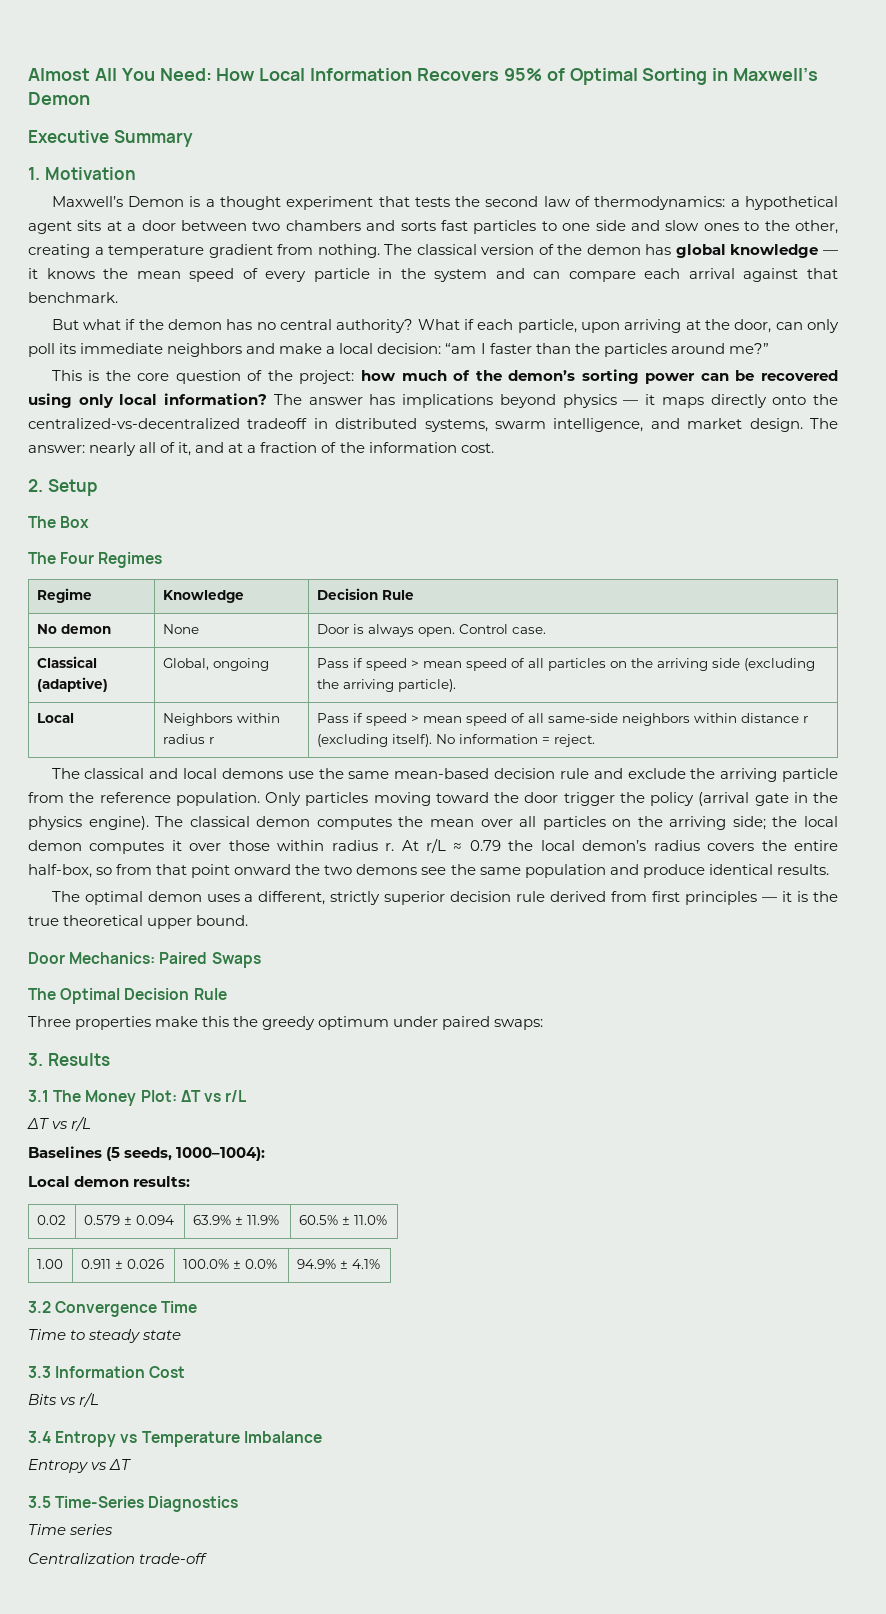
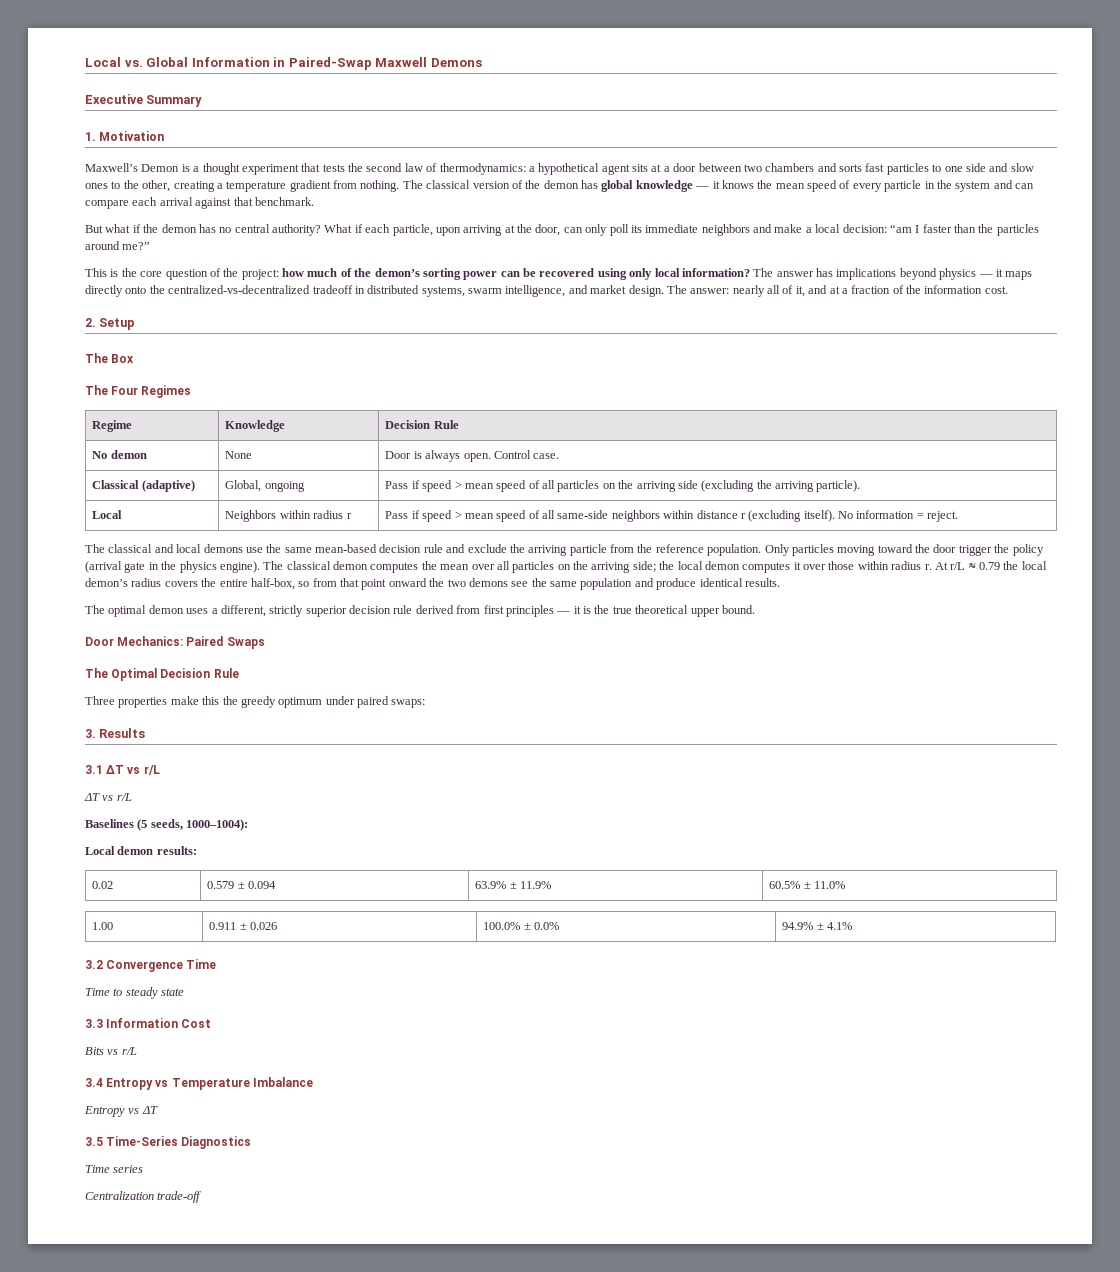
- Almost All You Need: How Local Information Recovers 95% of Optimal Sorting in Maxwell’s Demon
+ Local vs. Global Information in Paired-Swap Maxwell Demons
- 3.1 The Money Plot: ΔT vs r/L
+ 3.1 ΔT vs r/L

